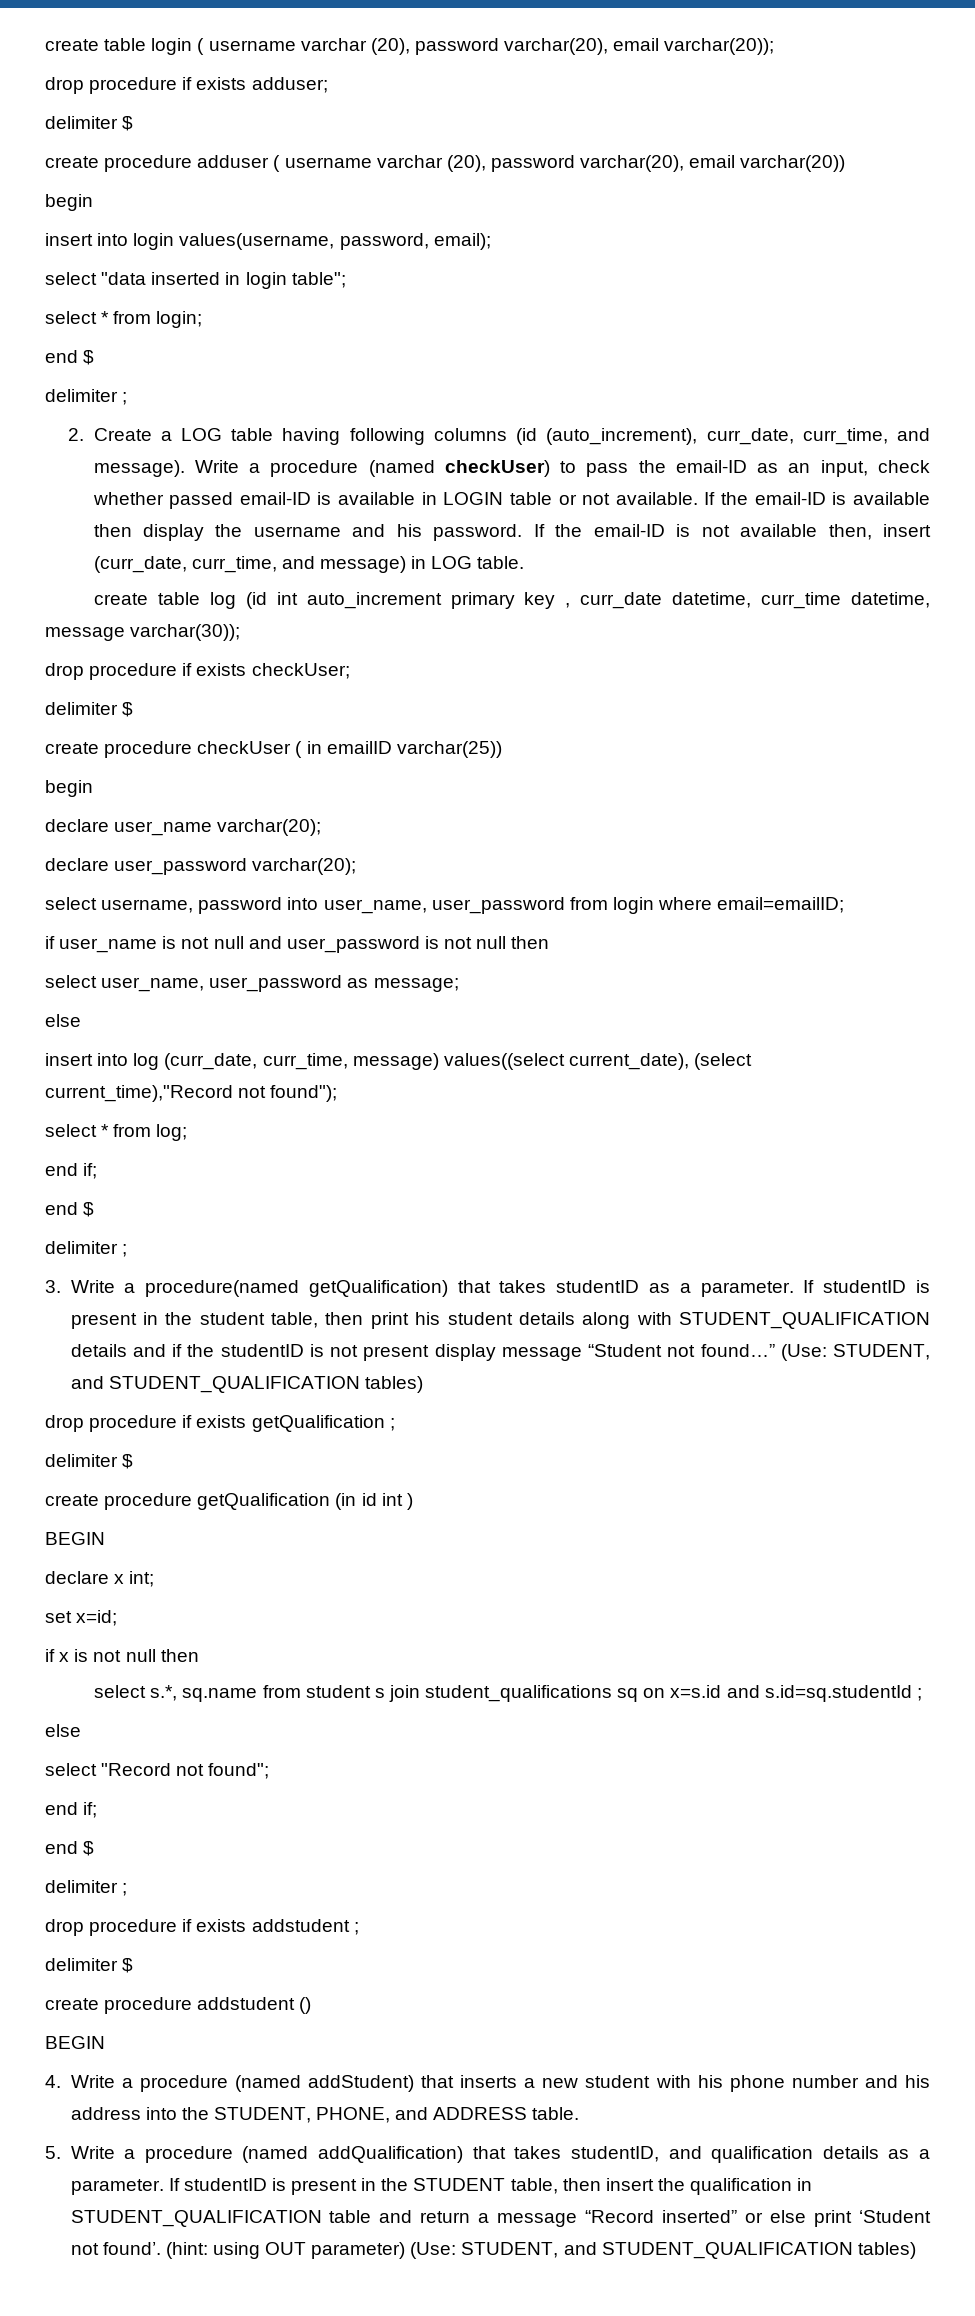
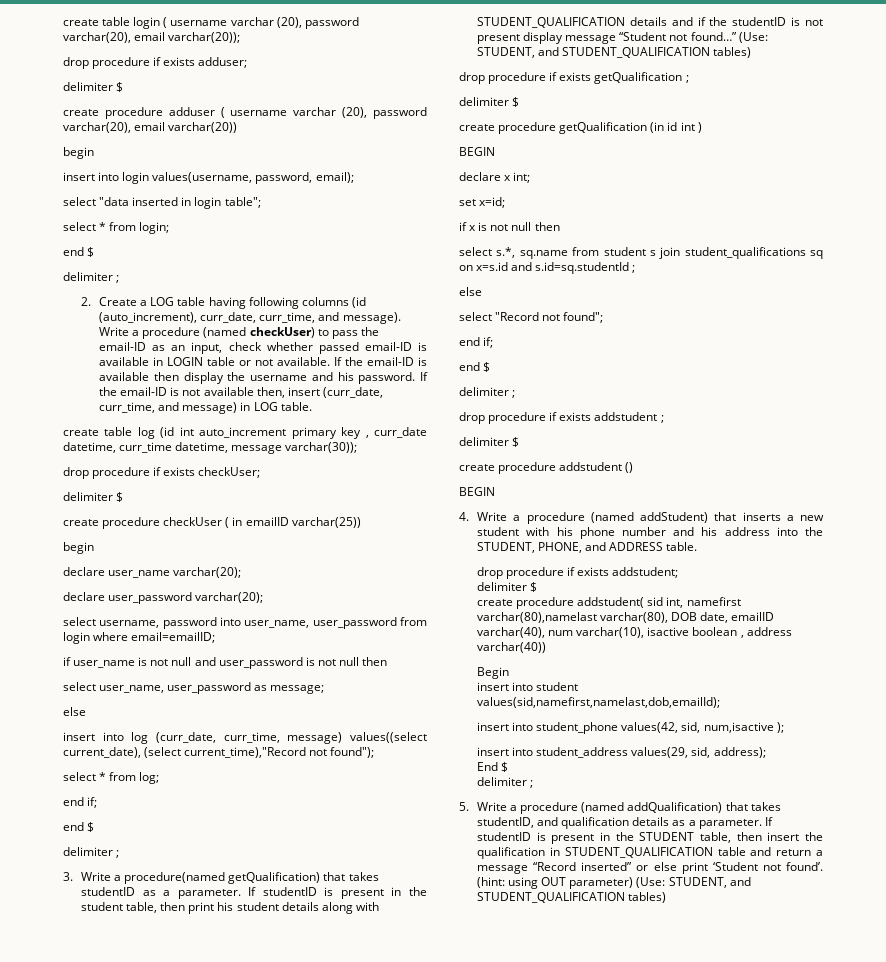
+ drop procedure if exists addstudent;
+ delimiter $
+ create procedure addstudent( sid int, namefirst varchar(80),namelast varchar(80), DOB date, emailID varchar(40), num varchar(10), isactive boolean , address varchar(40))
+ Begin
+ insert into student values(sid,namefirst,namelast,dob,emailId);
+ insert into student_phone values(42, sid, num,isactive );
+ insert into student_address values(29, sid, address);
+ End $
+ delimiter ;

